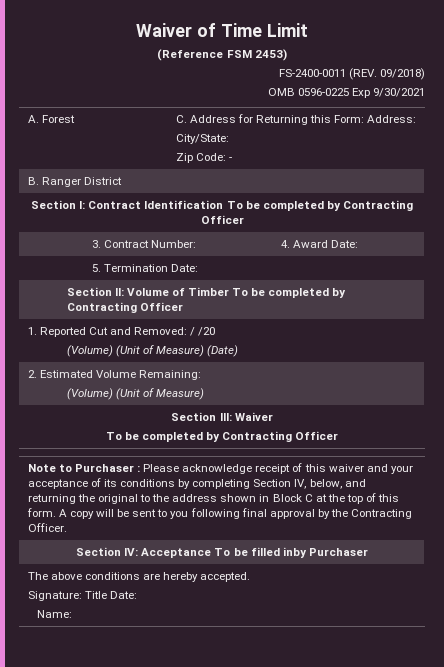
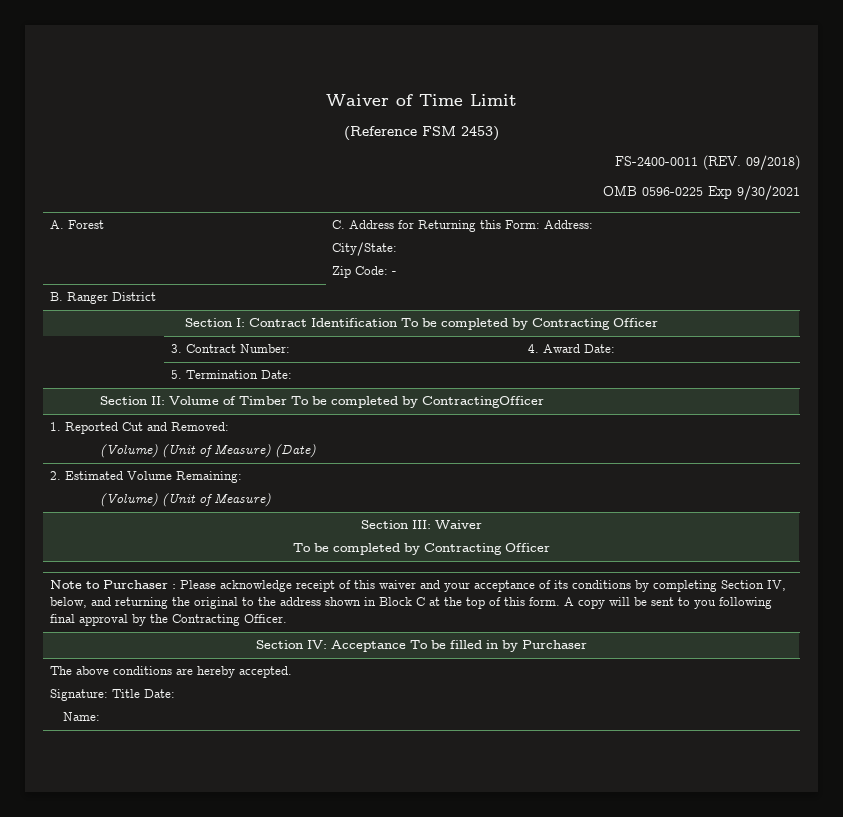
- Section II: Volume of Timber To be completed by Contracting Officer
+ Section II: Volume of Timber To be completed by ContractingOfficer
- 1. Reported Cut and Removed: / /20
+ 1. Reported Cut and Removed:
- Section IV: Acceptance To be filled inby Purchaser
+ Section IV: Acceptance To be filled in by Purchaser

